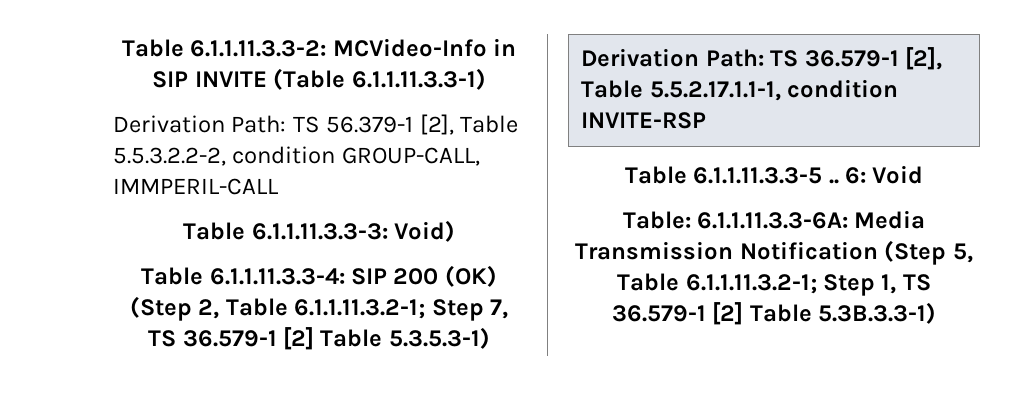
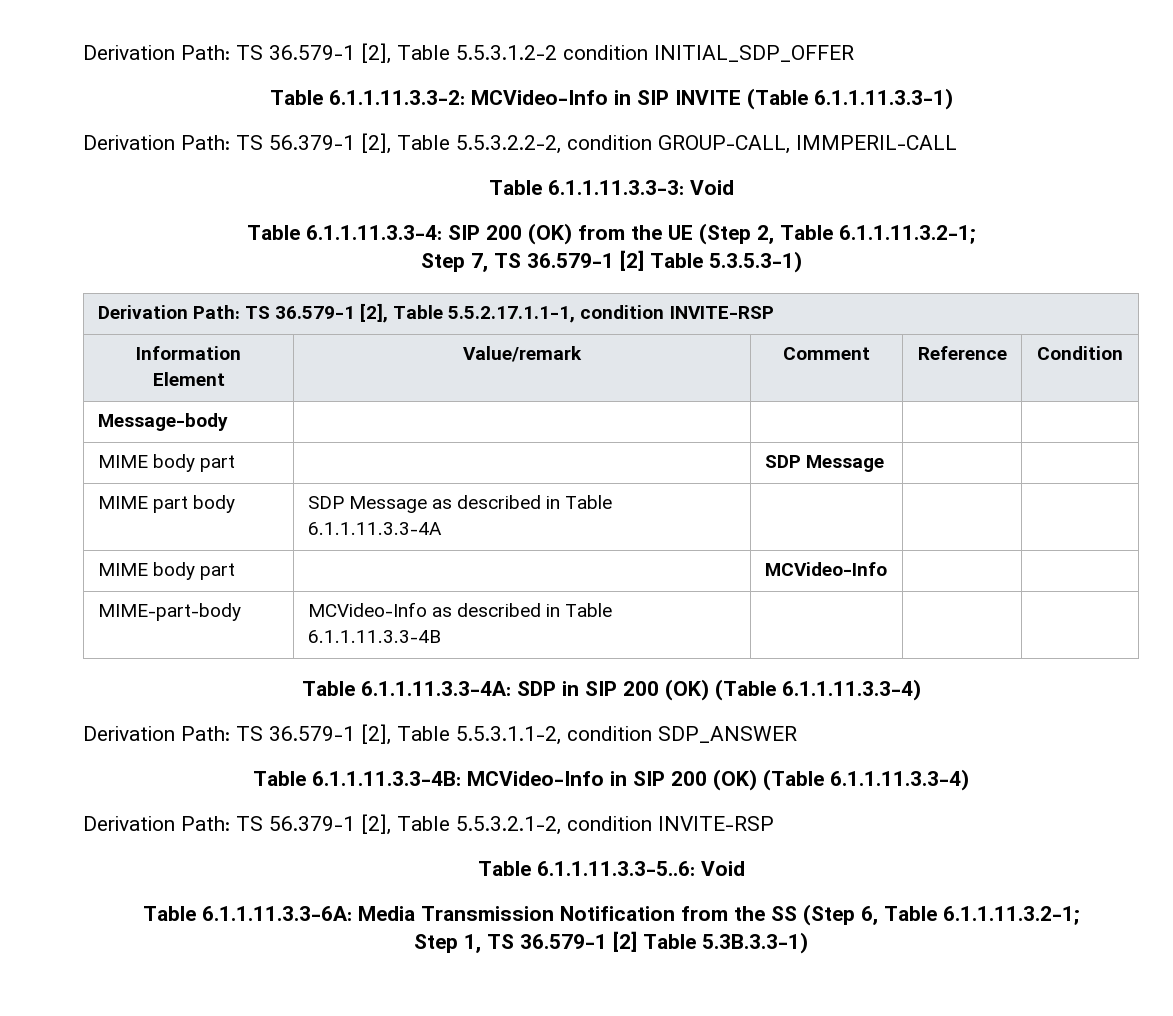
+ Derivation Path: TS 36.579-1 [2], Table 5.5.3.1.2-2 condition INITIAL_SDP_OFFER
- Table 6.1.1.11.3.3-3: Void)
+ Table 6.1.1.11.3.3-3: Void
- Table 6.1.1.11.3.3-4: SIP 200 (OK) (Step 2, Table 6.1.1.11.3.2-1; Step 7, TS 36.579-1 [2] Table 5.3.5.3-1)
+ Table 6.1.1.11.3.3-4: SIP 200 (OK) from the UE (Step 2, Table 6.1.1.11.3.2-1;
+ Step 7, TS 36.579-1 [2] Table 5.3.5.3-1)
- Table 6.1.1.11.3.3-5 .. 6: Void
- Table: 6.1.1.11.3.3-6A: Media Transmission Notification (Step 5, Table 6.1.1.11.3.2-1; Step 1, TS 36.579-1 [2] Table 5.3B.3.3-1)
+ Information Element | Value/remark | Comment | Reference | Condition
+ Message-body | | | |
+ MIME body part | | SDP Message | |
+ MIME part body | SDP Message as described in Table 6.1.1.11.3.3-4A | | |
+ MIME body part | | MCVideo-Info | |
+ MIME-part-body | MCVideo-Info as described in Table 6.1.1.11.3.3-4B | | |
+ Table 6.1.1.11.3.3-4A: SDP in SIP 200 (OK) (Table 6.1.1.11.3.3-4)
+ Derivation Path: TS 36.579-1 [2], Table 5.5.3.1.1-2, condition SDP_ANSWER
+ Table 6.1.1.11.3.3-4B: MCVideo-Info in SIP 200 (OK) (Table 6.1.1.11.3.3-4)
+ Derivation Path: TS 56.379-1 [2], Table 5.5.3.2.1-2, condition INVITE-RSP
+ Table 6.1.1.11.3.3-5..6: Void
+ Table 6.1.1.11.3.3-6A: Media Transmission Notification from the SS (Step 6, Table 6.1.1.11.3.2-1;
+ Step 1, TS 36.579-1 [2] Table 5.3B.3.3-1)

